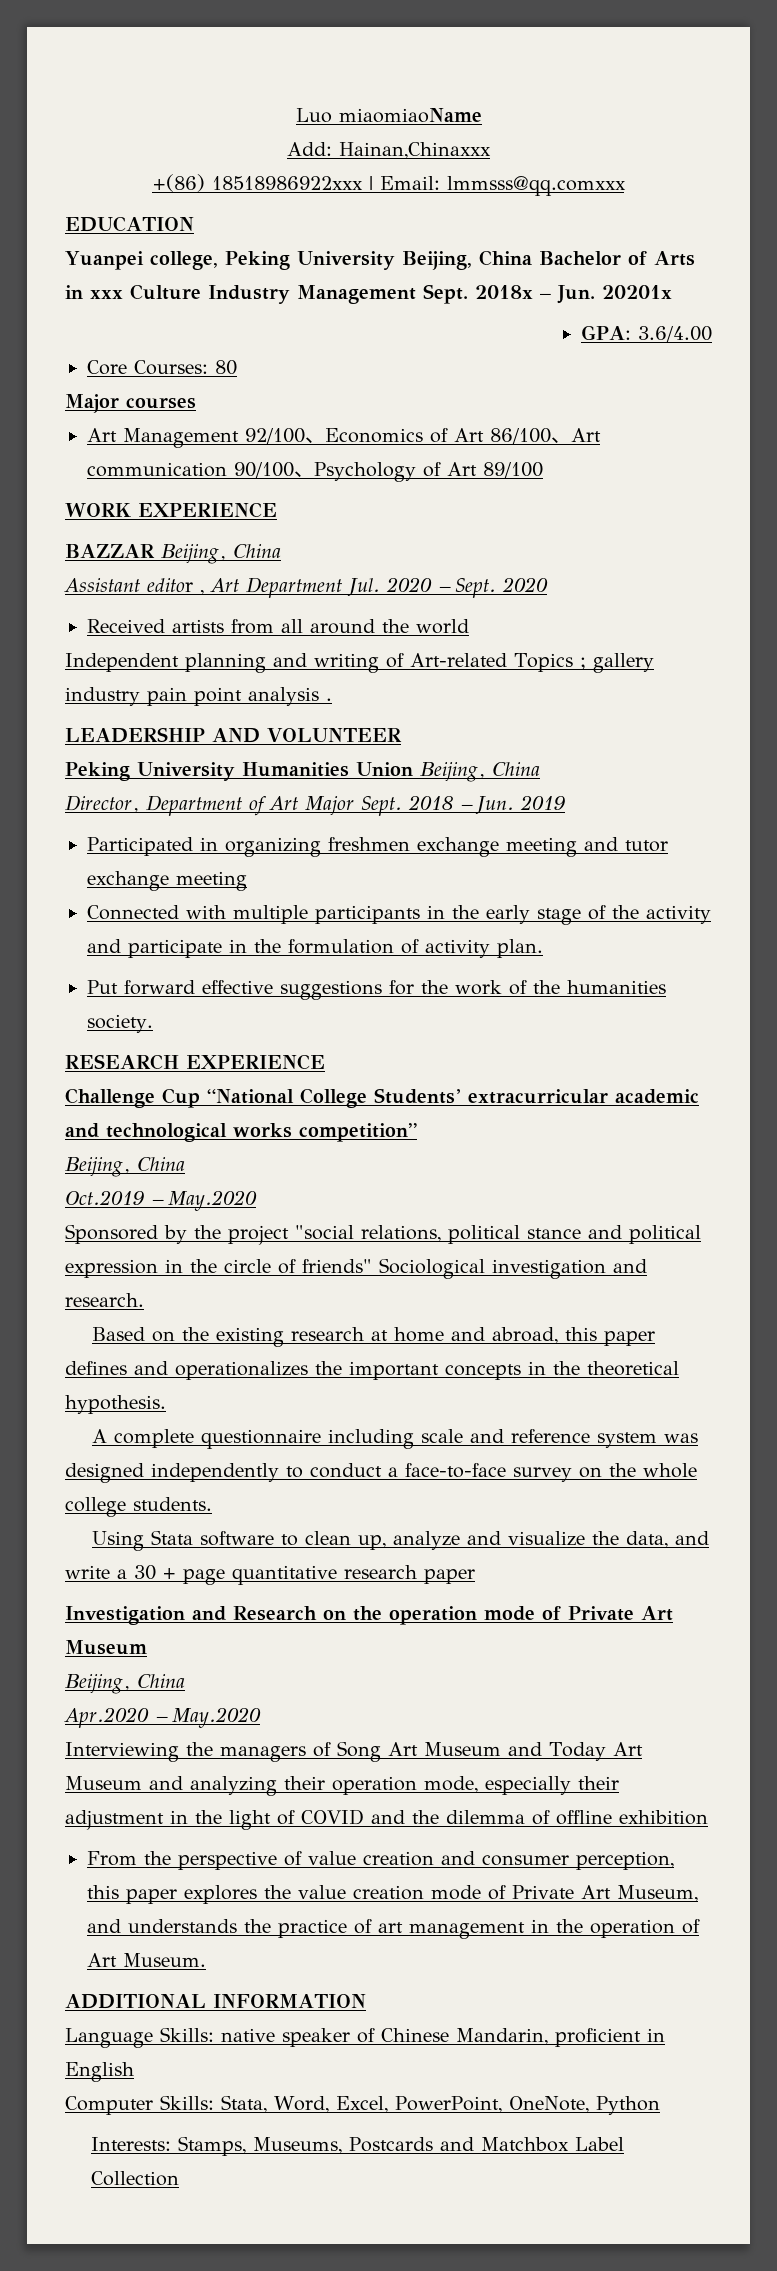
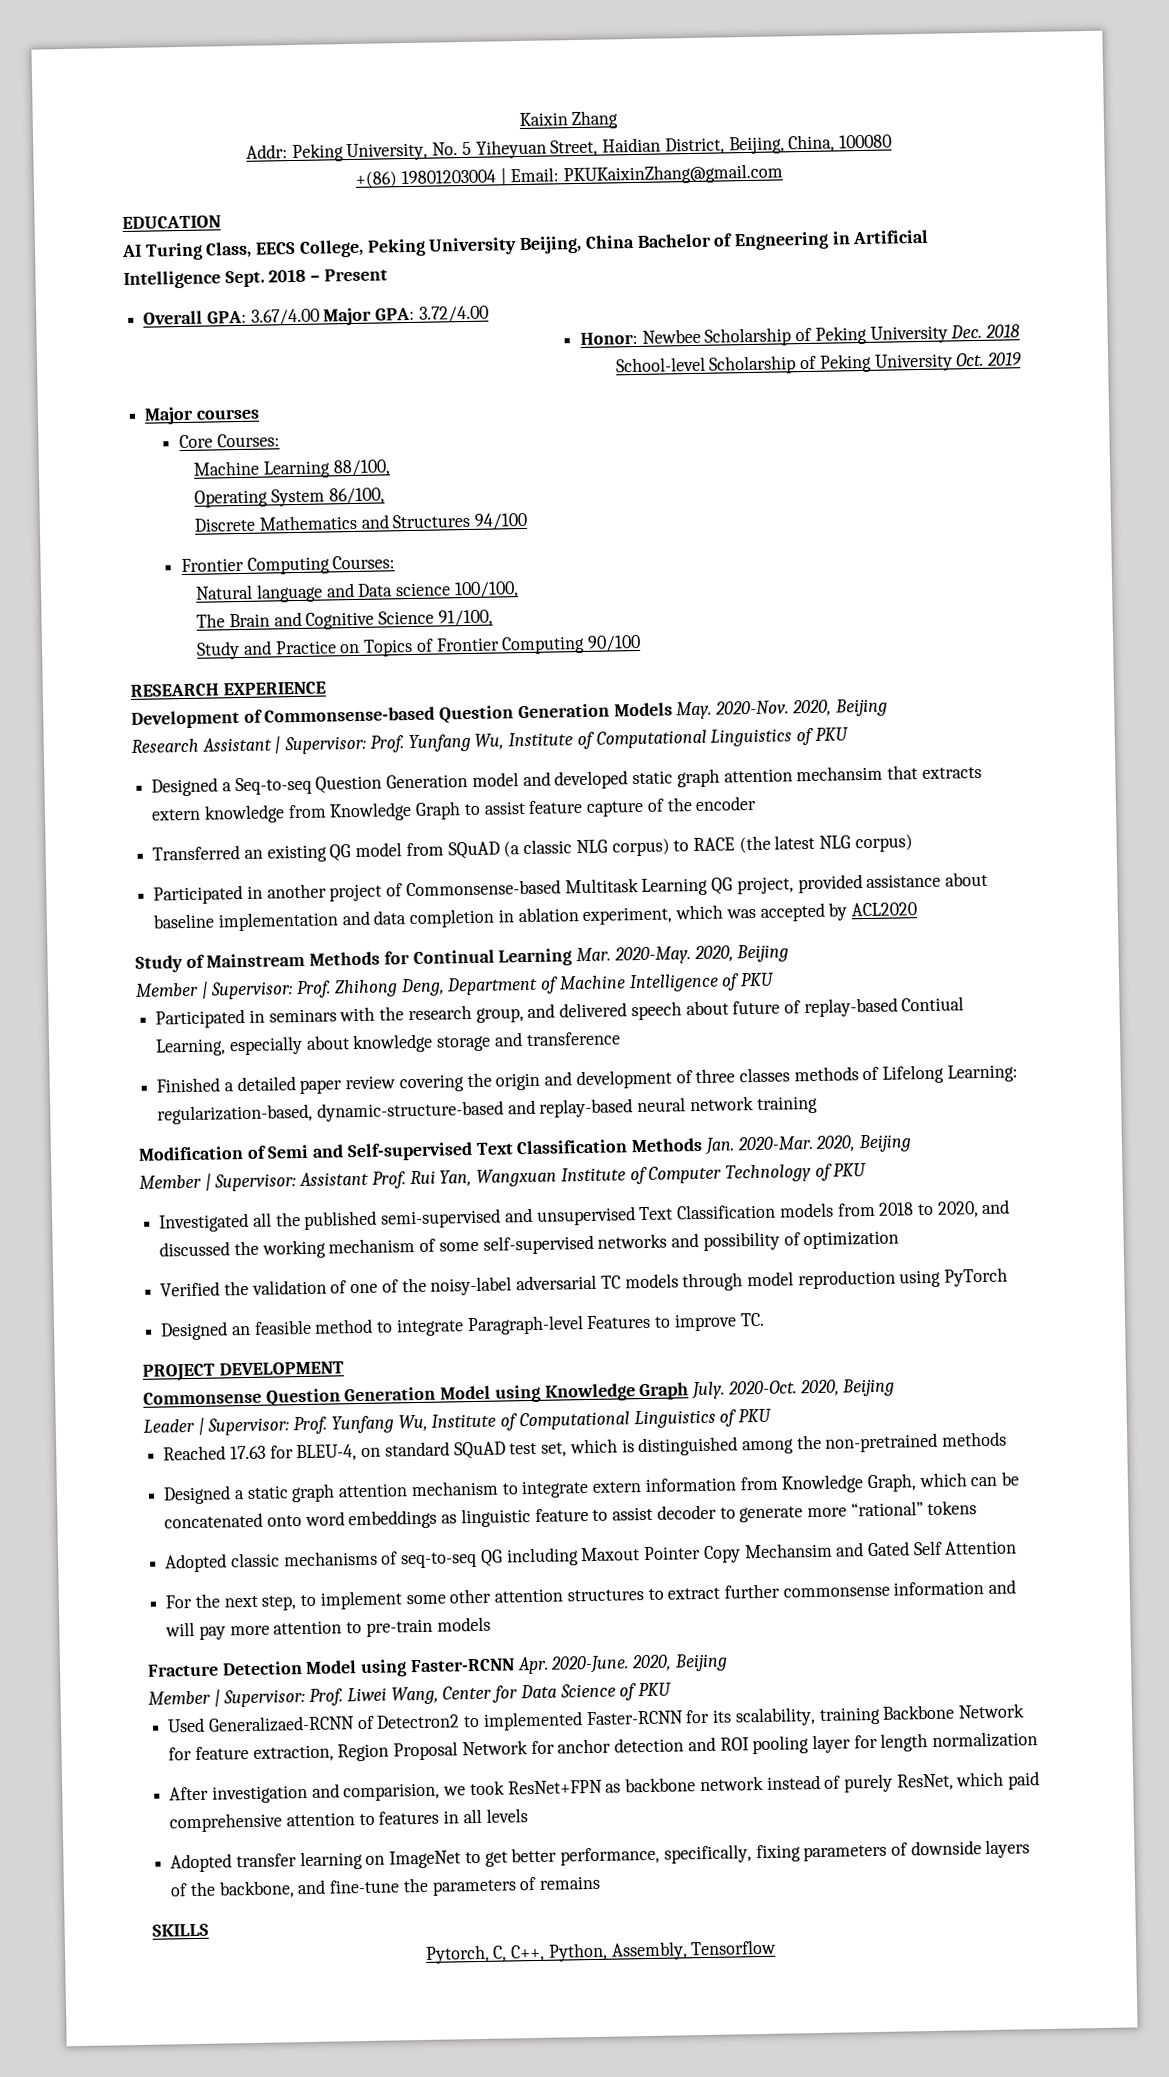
- Luo miaomiaoName
- Add: Hainan,Chinaxxx
+ Kaixin Zhang
+ Addr: Peking University, No. 5 Yiheyuan Street, Haidian District, Beijing, China, 100080
- +(86) 18518986922xxx | Email: lmmsss@qq.comxxx
+ +(86) 19801203004 | Email: PKUKaixinZhang@gmail.com
- Yuanpei college, Peking University Beijing, China Bachelor of Arts in xxx Culture Industry Management Sept. 2018x – Jun. 20201x
- GPA: 3.6/4.00
- Core Courses: 80
+ AI Turing Class, EECS College, Peking University Beijing, China Bachelor of Engneering in Artificial Intelligence Sept. 2018 – Present
+ Overall GPA: 3.67/4.00 Major GPA: 3.72/4.00
+ Honor: Newbee Scholarship of Peking University Dec. 2018
+ School-level Scholarship of Peking University Oct. 2019
  Major courses
- Art Management 92/100、Economics of Art 86/100、Art communication 90/100、Psychology of Art 89/100
- WORK EXPERIENCE
- BAZZAR Beijing, China
- Assistant editor , Art Department Jul. 2020 – Sept. 2020
- Received artists from all around the world
- Independent planning and writing of Art-related Topics ; gallery industry pain point analysis .
- LEADERSHIP AND VOLUNTEER
- Peking University Humanities Union Beijing, China
- Director, Department of Art Major Sept. 2018 – Jun. 2019
- Participated in organizing freshmen exchange meeting and tutor exchange meeting
- Connected with multiple participants in the early stage of the activity and participate in the formulation of activity plan.
- Put forward effective suggestions for the work of the humanities society.
+ Core Courses:
+ Machine Learning 88/100,
+ Operating System 86/100,
+ Discrete Mathematics and Structures 94/100
+ Frontier Computing Courses:
+ Natural language and Data science 100/100,
+ The Brain and Cognitive Science 91/100,
+ Study and Practice on Topics of Frontier Computing 90/100
  RESEARCH EXPERIENCE
- Challenge Cup “National College Students’ extracurricular academic and technological works competition”
- Beijing, China
- Oct.2019 – May.2020
- Sponsored by the project "social relations, political stance and political expression in the circle of friends" Sociological investigation and research.
- Based on the existing research at home and abroad, this paper defines and operationalizes the important concepts in the theoretical hypothesis.
- A complete questionnaire including scale and reference system was designed independently to conduct a face-to-face survey on the whole college students.
- Using Stata software to clean up, analyze and visualize the data, and write a 30 + page quantitative research paper
- Investigation and Research on the operation mode of Private Art Museum
- Beijing, China
- Apr.2020 – May.2020
- Interviewing the managers of Song Art Museum and Today Art Museum and analyzing their operation mode, especially their adjustment in the light of COVID and the dilemma of offline exhibition
- From the perspective of value creation and consumer perception, this paper explores the value creation mode of Private Art Museum, and understands the practice of art management in the operation of Art Museum.
- ADDITIONAL INFORMATION
- Language Skills: native speaker of Chinese Mandarin, proficient in English
- Computer Skills: Stata, Word, Excel, PowerPoint, OneNote, Python
- Interests: Stamps, Museums, Postcards and Matchbox Label Collection
+ Development of Commonsense-based Question Generation Models May. 2020-Nov. 2020, Beijing
+ Research Assistant | Supervisor: Prof. Yunfang Wu, Institute of Computational Linguistics of PKU
+ Designed a Seq-to-seq Question Generation model and developed static graph attention mechansim that extracts extern knowledge from Knowledge Graph to assist feature capture of the encoder
+ Transferred an existing QG model from SQuAD (a classic NLG corpus) to RACE (the latest NLG corpus)
+ Participated in another project of Commonsense-based Multitask Learning QG project, provided assistance about baseline implementation and data completion in ablation experiment, which was accepted by ACL2020
+ Study of Mainstream Methods for Continual Learning Mar. 2020-May. 2020, Beijing
+ Member | Supervisor: Prof. Zhihong Deng, Department of Machine Intelligence of PKU
+ Participated in seminars with the research group, and delivered speech about future of replay-based Contiual Learning, especially about knowledge storage and transference
+ Finished a detailed paper review covering the origin and development of three classes methods of Lifelong Learning: regularization-based, dynamic-structure-based and replay-based neural network training
+ Modification of Semi and Self-supervised Text Classification Methods Jan. 2020-Mar. 2020, Beijing
+ Member | Supervisor: Assistant Prof. Rui Yan, Wangxuan Institute of Computer Technology of PKU
+ Investigated all the published semi-supervised and unsupervised Text Classification models from 2018 to 2020, and discussed the working mechanism of some self-supervised networks and possibility of optimization
+ Verified the validation of one of the noisy-label adversarial TC models through model reproduction using PyTorch
+ Designed an feasible method to integrate Paragraph-level Features to improve TC.
+ PROJECT DEVELOPMENT
+ Commonsense Question Generation Model using Knowledge Graph July. 2020-Oct. 2020, Beijing
+ Leader | Supervisor: Prof. Yunfang Wu, Institute of Computational Linguistics of PKU
+ Reached 17.63 for BLEU-4, on standard SQuAD test set, which is distinguished among the non-pretrained methods
+ Designed a static graph attention mechanism to integrate extern information from Knowledge Graph, which can be concatenated onto word embeddings as linguistic feature to assist decoder to generate more “rational” tokens
+ Adopted classic mechanisms of seq-to-seq QG including Maxout Pointer Copy Mechansim and Gated Self Attention
+ For the next step, to implement some other attention structures to extract further commonsense information and will pay more attention to pre-train models
+ Fracture Detection Model using Faster-RCNN Apr. 2020-June. 2020, Beijing
+ Member | Supervisor: Prof. Liwei Wang, Center for Data Science of PKU
+ Used Generalizaed-RCNN of Detectron2 to implemented Faster-RCNN for its scalability, training Backbone Network for feature extraction, Region Proposal Network for anchor detection and ROI pooling layer for length normalization
+ After investigation and comparision, we took ResNet+FPN as backbone network instead of purely ResNet, which paid comprehensive attention to features in all levels
+ Adopted transfer learning on ImageNet to get better performance, specifically, fixing parameters of downside layers of the backbone, and fine-tune the parameters of remains
+ SKILLS
+ Pytorch, C, C++, Python, Assembly, Tensorflow

